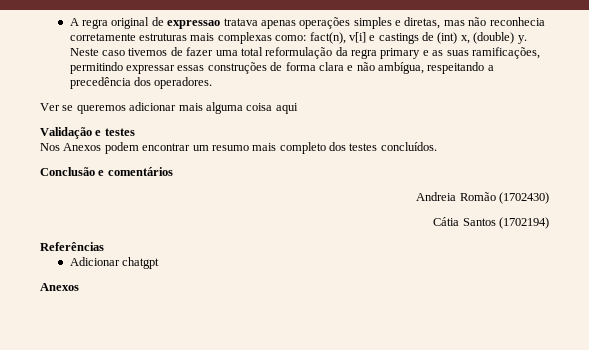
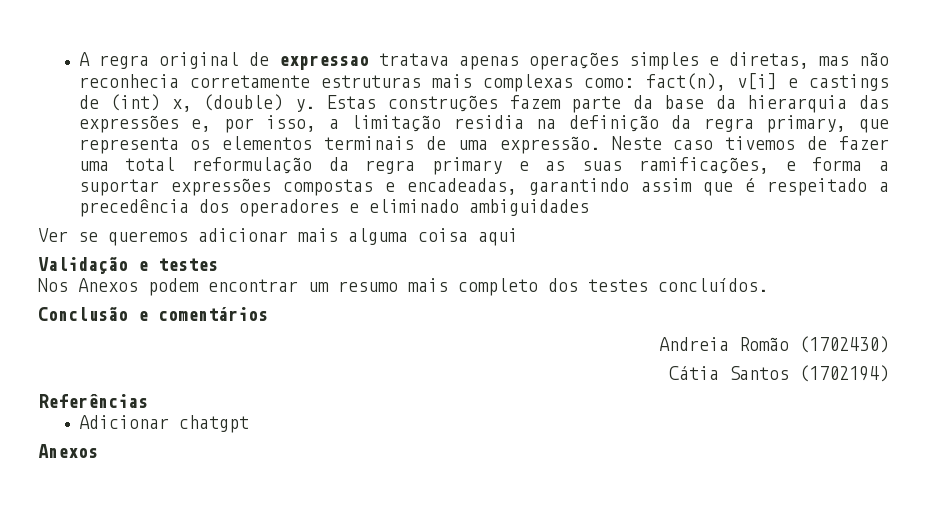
+ Estas construções fazem parte da base da hierarquia das expressões e, por isso, a limitação residia na definição da regra primary, que representa os elementos terminais de uma expressão.
- Neste caso tivemos de fazer uma total reformulação da regra primary e as suas ramificações, permitindo expressar essas construções de forma clara e não ambígua, respeitando a precedência dos operadores.
+ Neste caso tivemos de fazer uma total reformulação da regra primary e as suas ramificações, e forma a suportar expressões compostas e encadeadas, garantindo assim que é respeitado a precedência dos operadores e eliminado ambiguidades

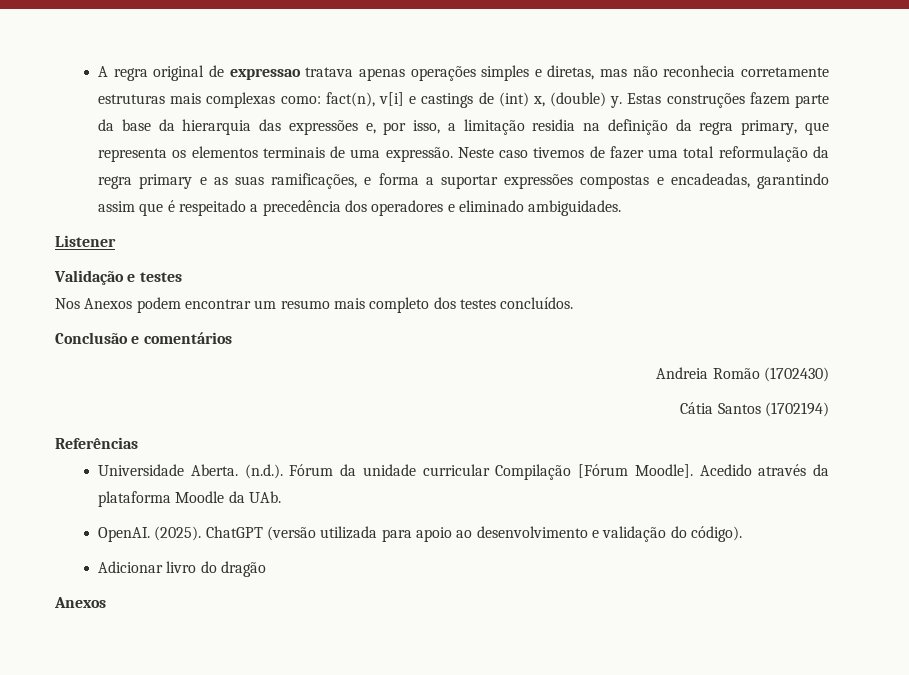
- Neste caso tivemos de fazer uma total reformulação da regra primary e as suas ramificações, e forma a suportar expressões compostas e encadeadas, garantindo assim que é respeitado a precedência dos operadores e eliminado ambiguidades
- Ver se queremos adicionar mais alguma coisa aqui
+ Neste caso tivemos de fazer uma total reformulação da regra primary e as suas ramificações, e forma a suportar expressões compostas e encadeadas, garantindo assim que é respeitado a precedência dos operadores e eliminado ambiguidades.
+ Listener
- Adicionar chatgpt
+ Universidade Aberta. (n.d.). Fórum da unidade curricular Compilação [Fórum Moodle]. Acedido através da plataforma Moodle da UAb.
+ OpenAI. (2025). ChatGPT (versão utilizada para apoio ao desenvolvimento e validação do código).
+ Adicionar livro do dragão

